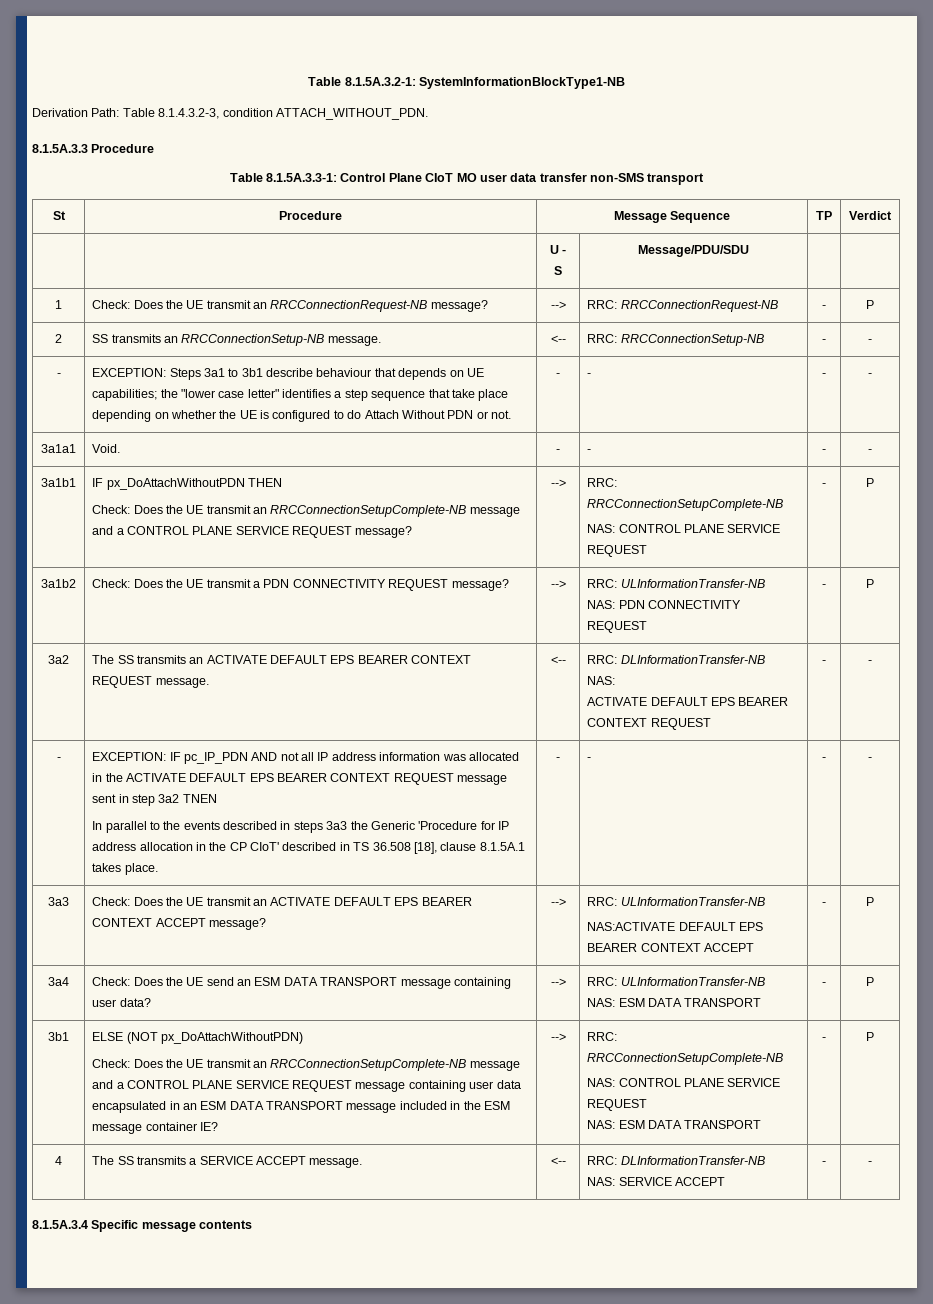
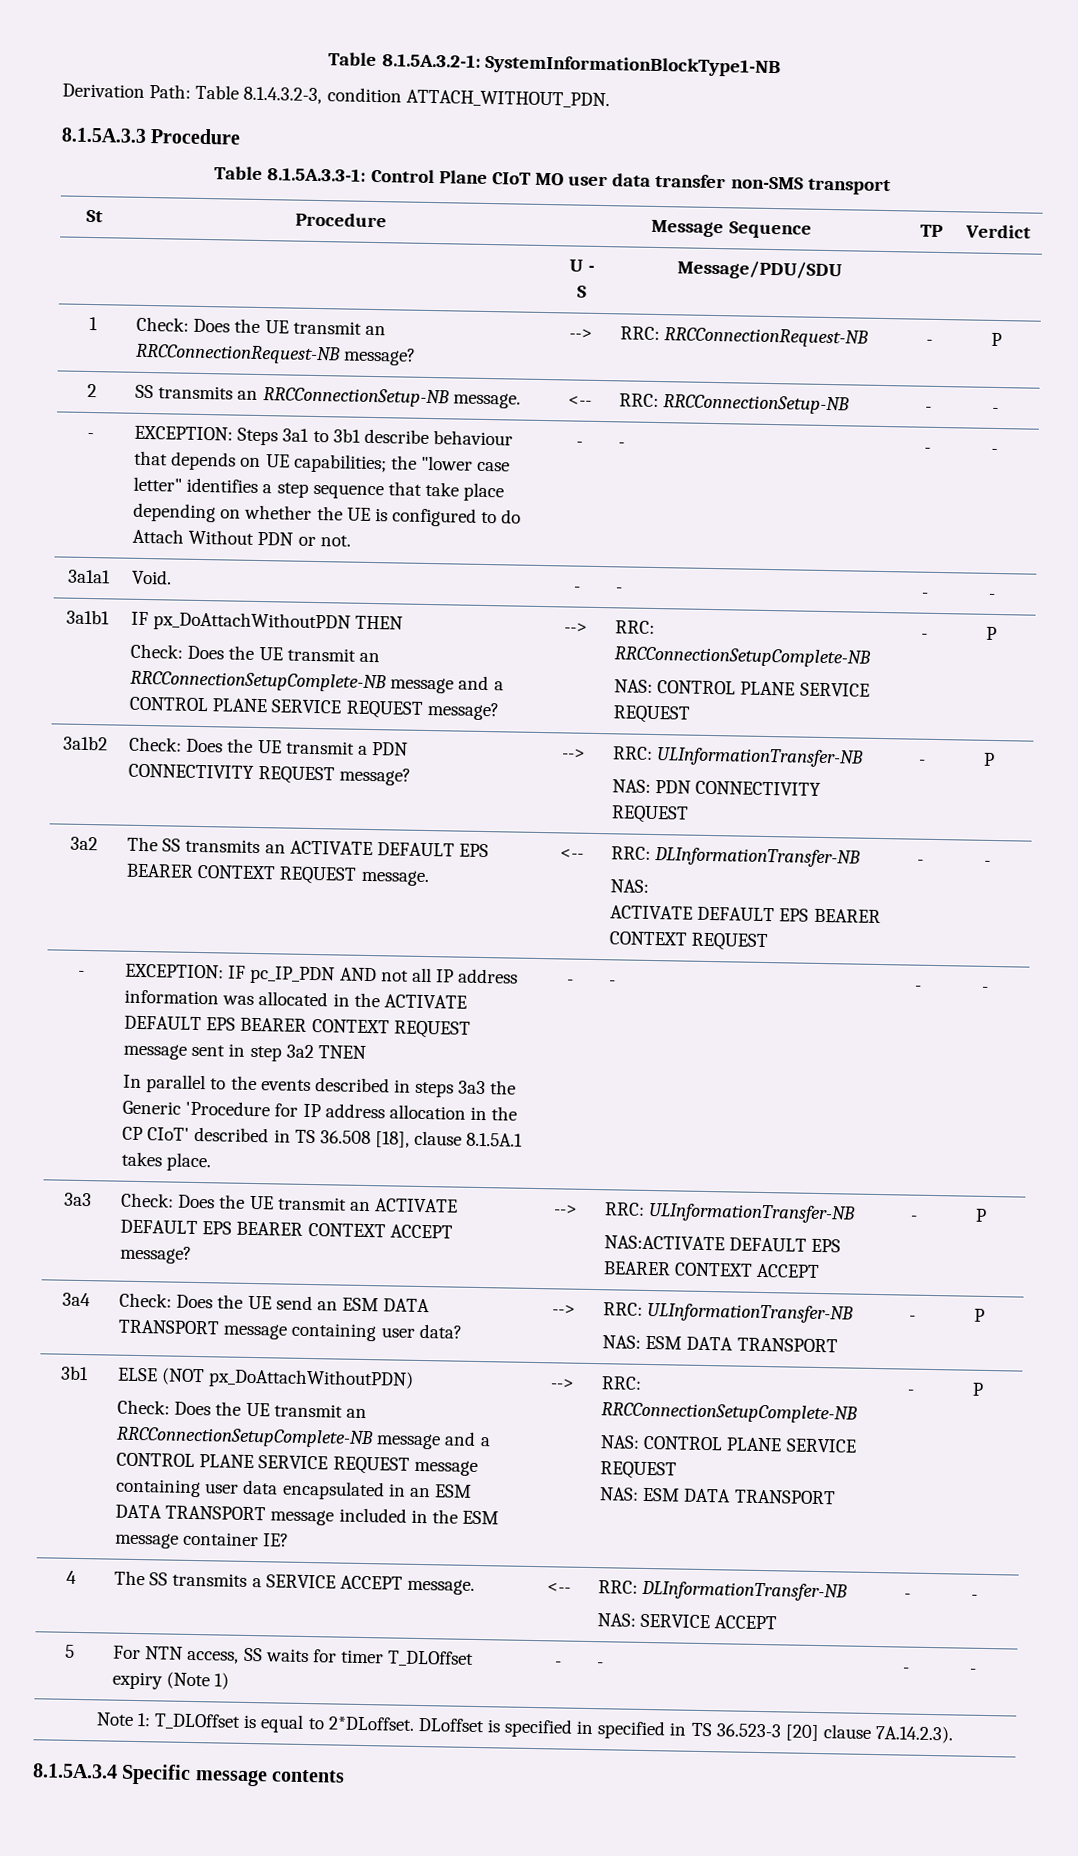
+ 5 | For NTN access, SS waits for timer T_DLOffset expiry (Note 1) | - | - | - | -
+ Note 1: T_DLOffset is equal to 2*DLoffset. DLoffset is specified in specified in TS 36.523-3 [20] clause 7A.14.2.3).

